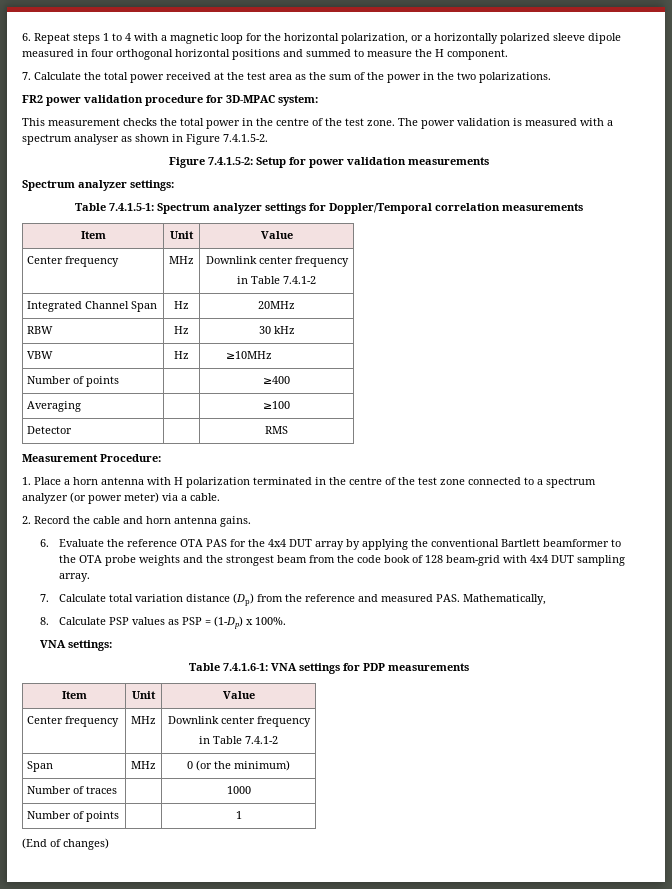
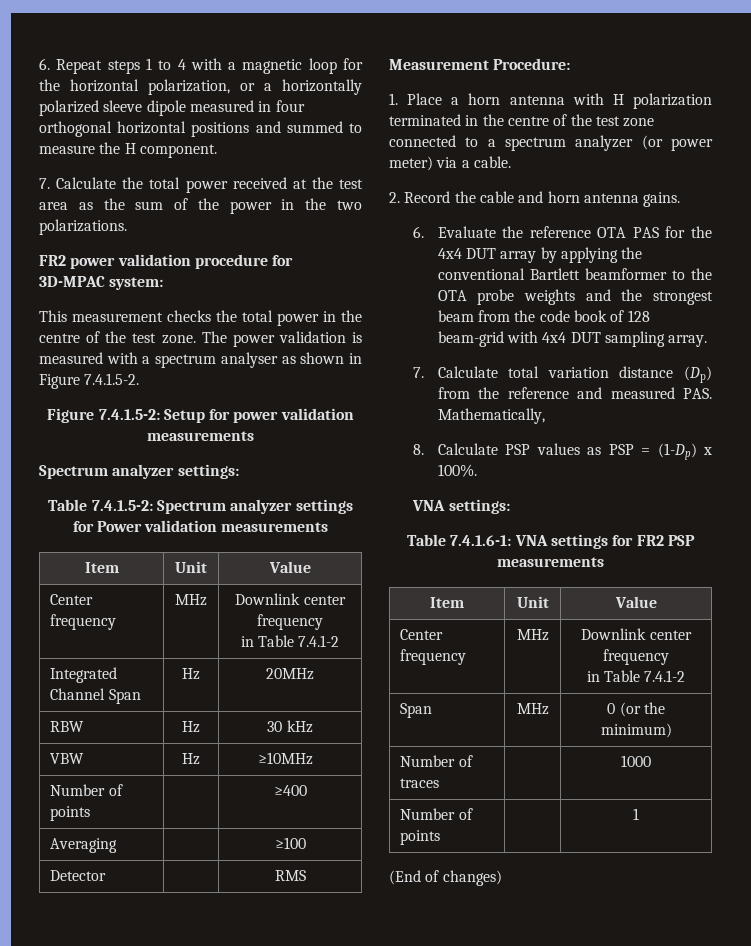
- Table 7.4.1.5-1: Spectrum analyzer settings for Doppler/Temporal correlation measurements
+ Table 7.4.1.5-2: Spectrum analyzer settings for Power validation measurements
- Table 7.4.1.6-1: VNA settings for PDP measurements
+ Table 7.4.1.6-1: VNA settings for FR2 PSP measurements

